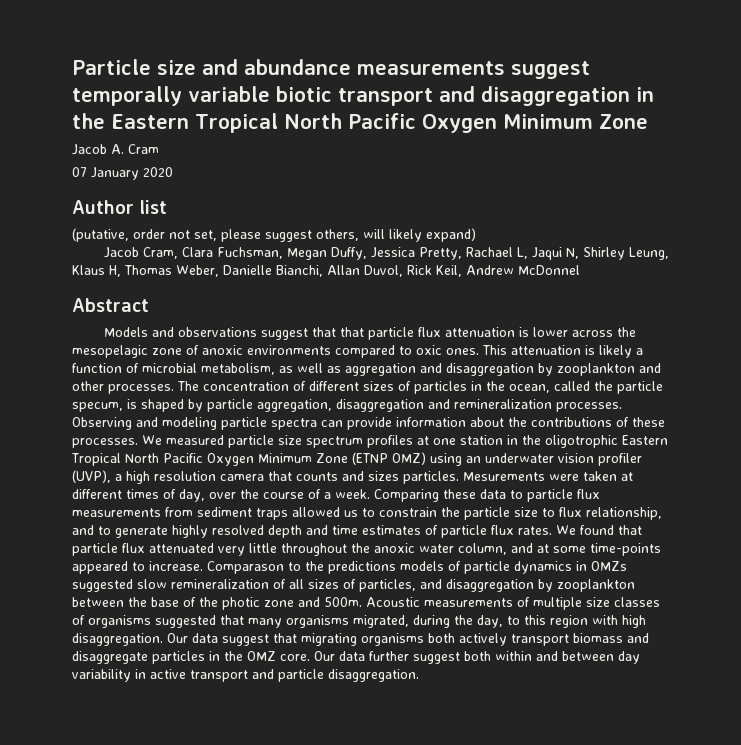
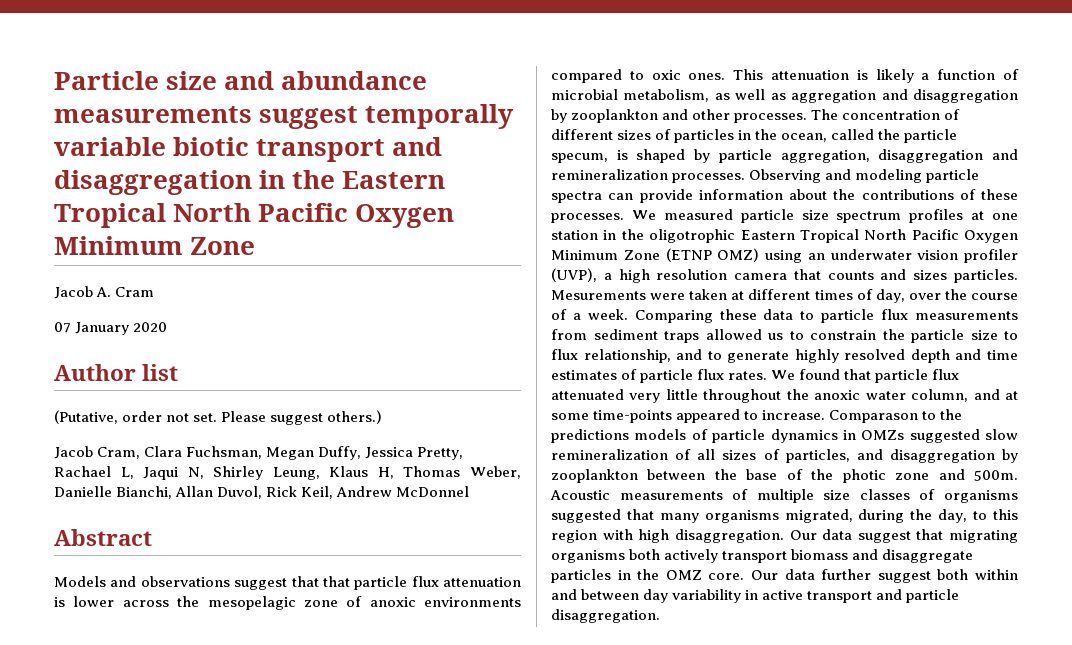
- (putative, order not set, please suggest others, will likely expand)
+ (Putative, order not set. Please suggest others.)

